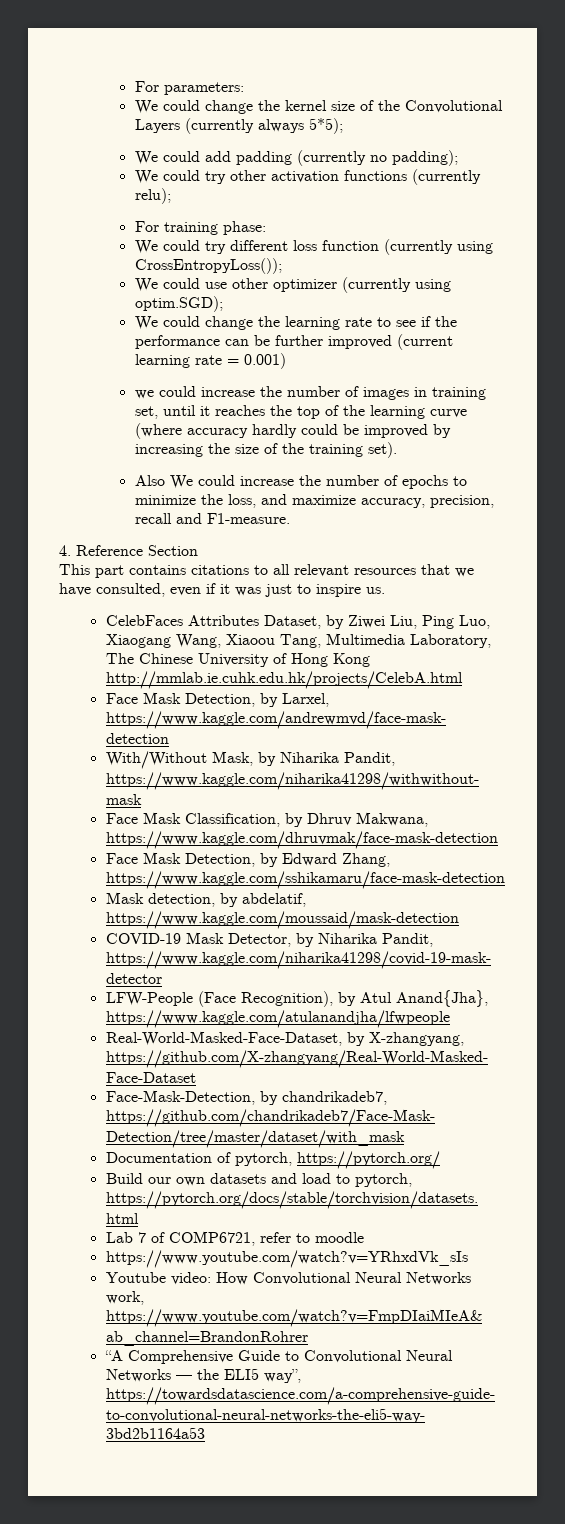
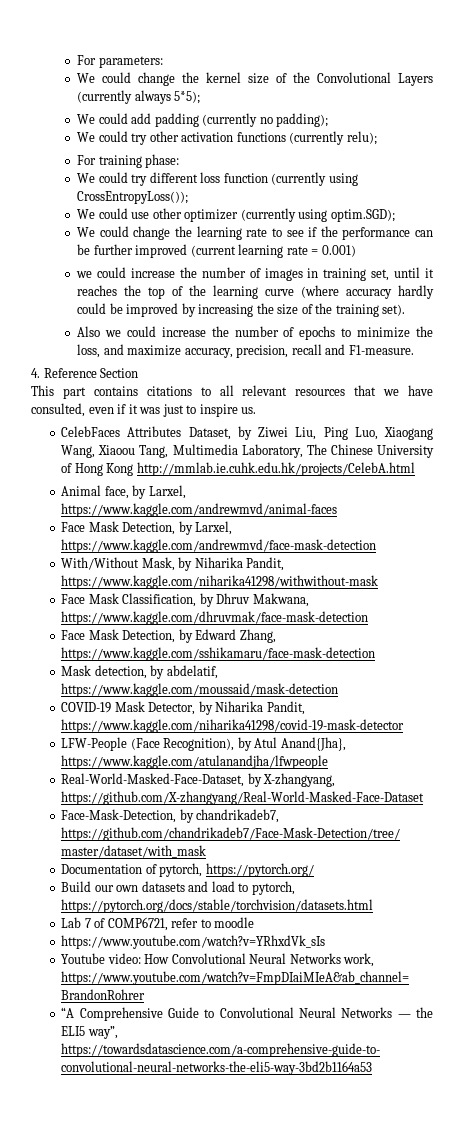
- Also We could increase the number of epochs to minimize the loss, and maximize accuracy, precision, recall and F1-measure.
+ Also we could increase the number of epochs to minimize the loss, and maximize accuracy, precision, recall and F1-measure.
+ Animal face, by Larxel, https://www.kaggle.com/andrewmvd/animal-faces

